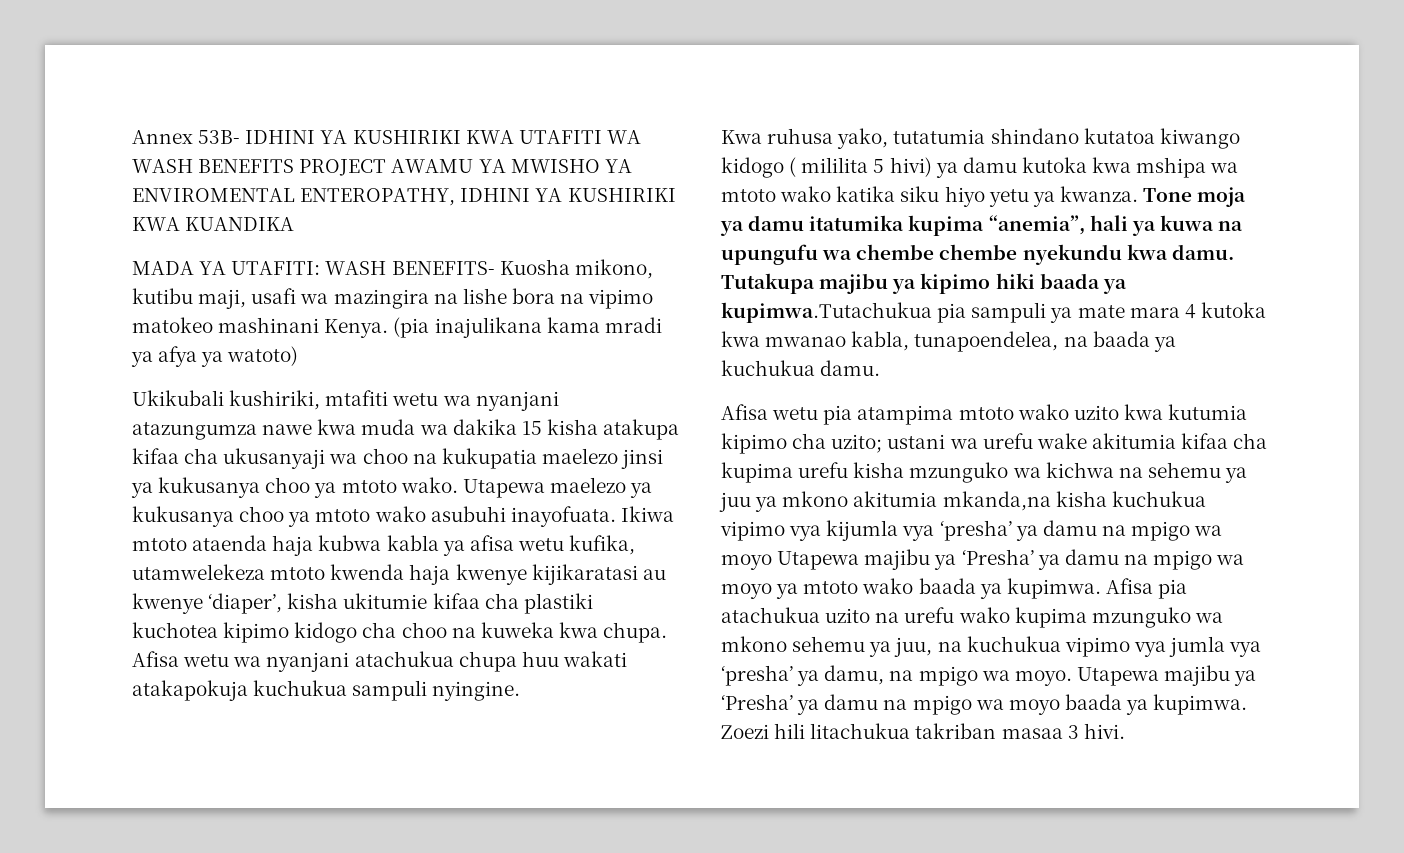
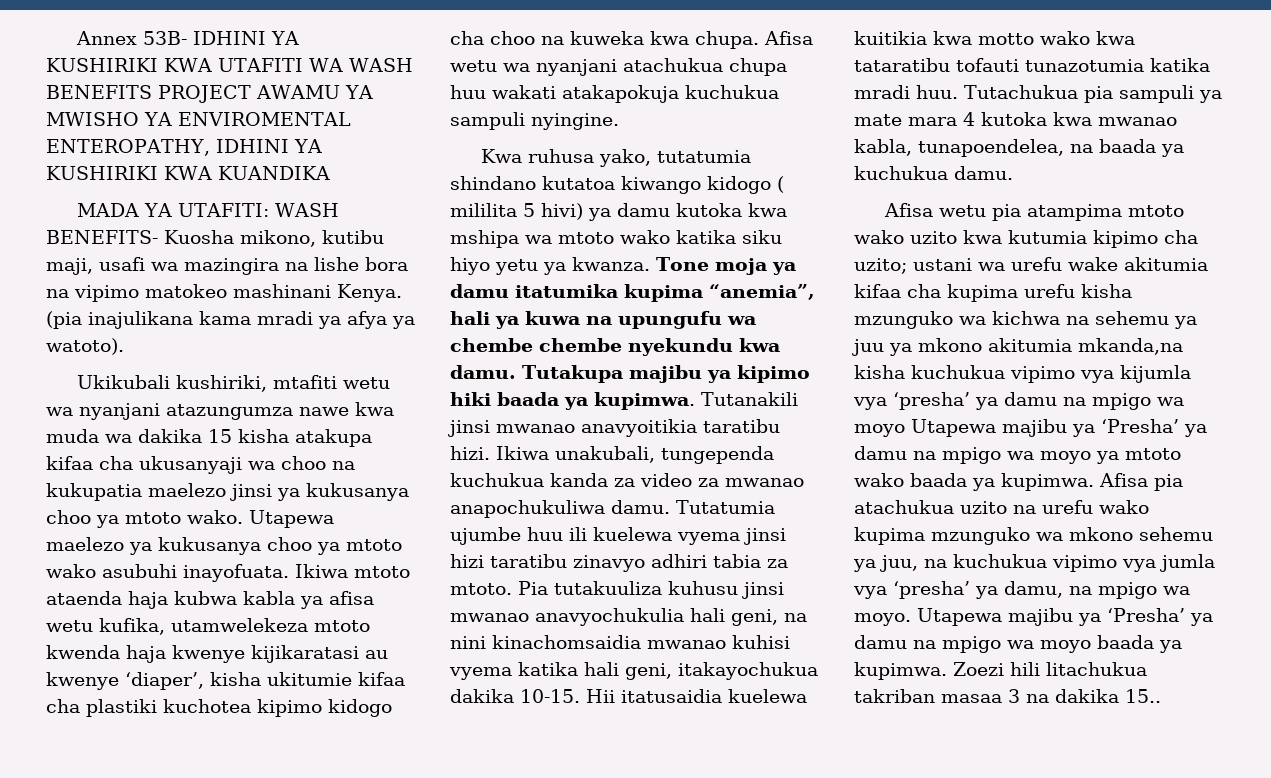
- (pia inajulikana kama mradi ya afya ya watoto)
+ (pia inajulikana kama mradi ya afya ya watoto).
- Tutakupa majibu ya kipimo hiki baada ya kupimwa.Tutachukua pia sampuli ya mate mara 4 kutoka kwa mwanao kabla, tunapoendelea, na baada ya kuchukua damu.
+ Tutakupa majibu ya kipimo hiki baada ya kupimwa. Tutanakili jinsi mwanao anavyoitikia taratibu hizi. Ikiwa unakubali, tungependa kuchukua kanda za video za mwanao anapochukuliwa damu. Tutatumia ujumbe huu ili kuelewa vyema jinsi hizi taratibu zinavyo adhiri tabia za mtoto. Pia tutakuuliza kuhusu jinsi mwanao anavyochukulia hali geni, na nini kinachomsaidia mwanao kuhisi vyema katika hali geni, itakayochukua dakika 10-15. Hii itatusaidia kuelewa kuitikia kwa motto wako kwa tataratibu tofauti tunazotumia katika mradi huu. Tutachukua pia sampuli ya mate mara 4 kutoka kwa mwanao kabla, tunapoendelea, na baada ya kuchukua damu.
- Zoezi hili litachukua takriban masaa 3 hivi.
+ Zoezi hili litachukua takriban masaa 3 na dakika 15..

